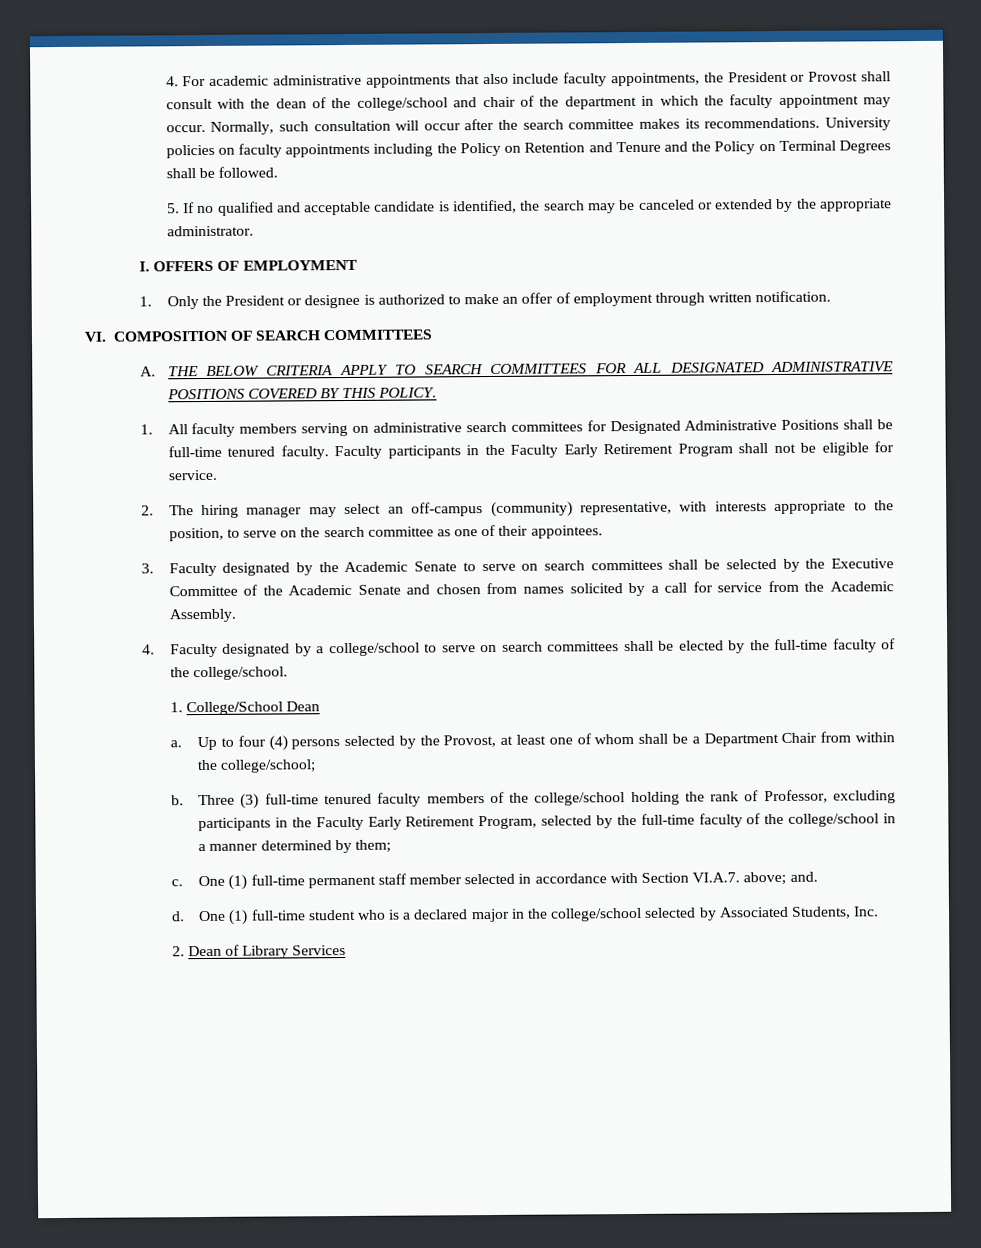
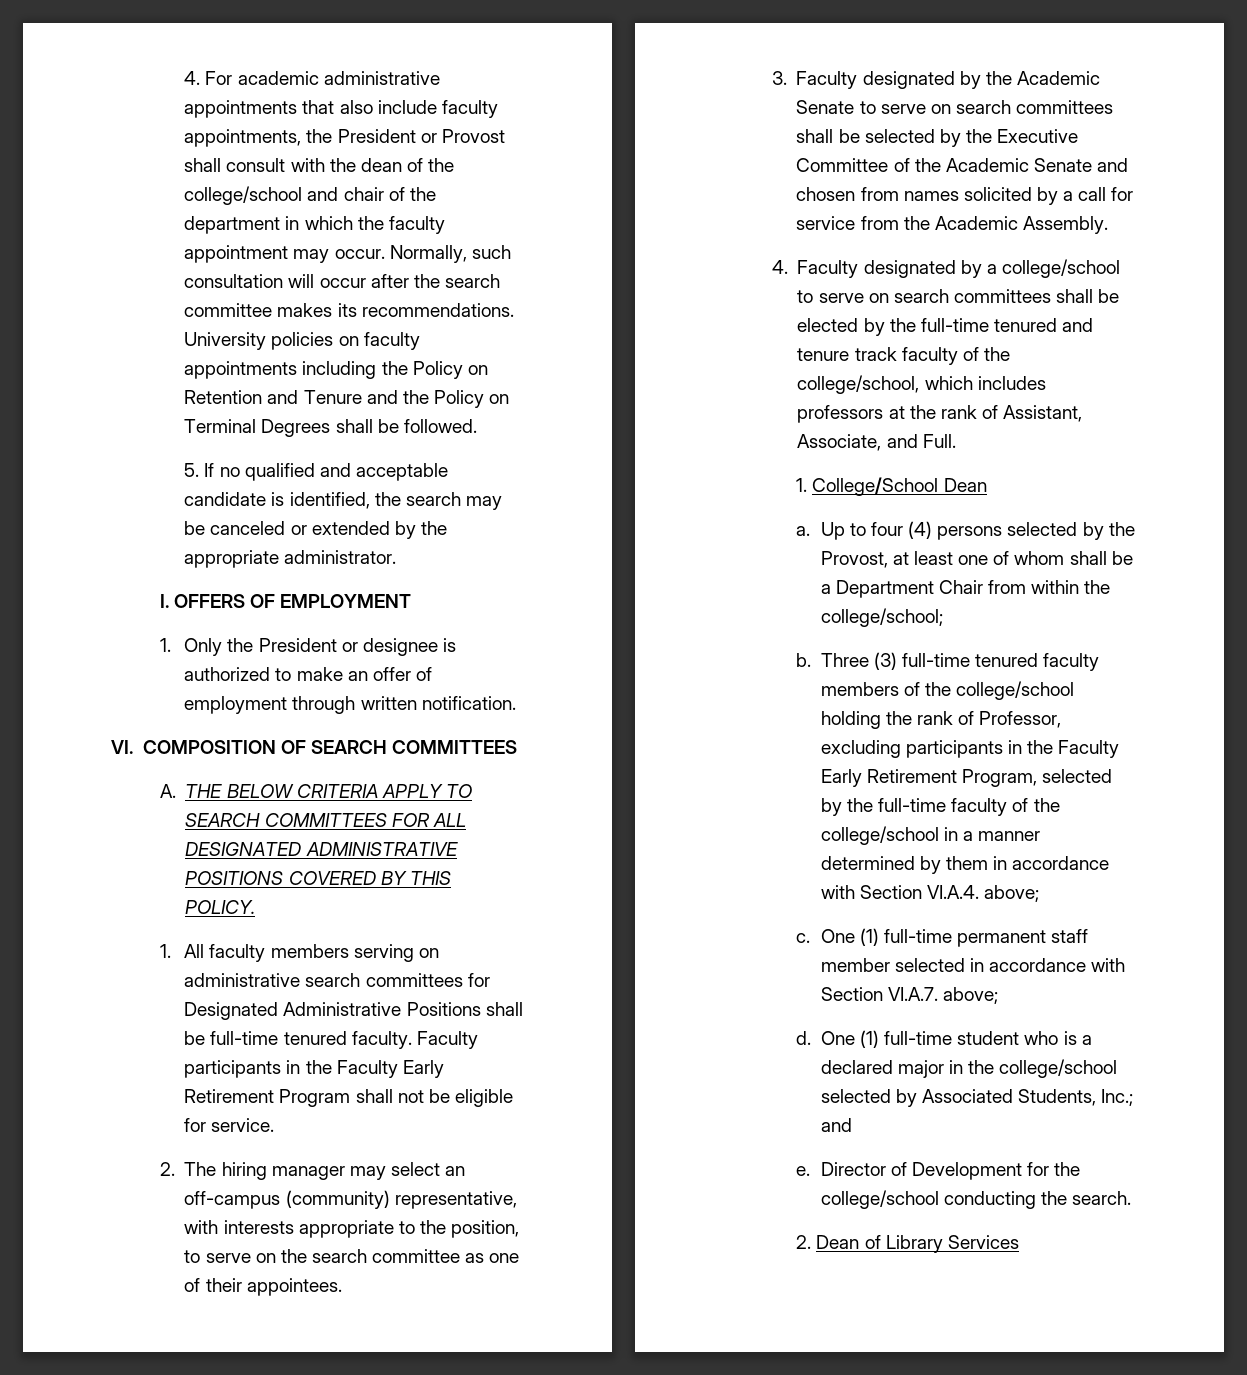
- 4. Faculty designated by a college/school to serve on search committees shall be elected by the full-time faculty of the college/school.
+ 4. Faculty designated by a college/school to serve on search committees shall be elected by the full-time tenured and tenure track faculty of the college/school, which includes professors at the rank of Assistant, Associate, and Full.
- Three (3) full-time tenured faculty members of the college/school holding the rank of Professor, excluding participants in the Faculty Early Retirement Program, selected by the full-time faculty of the college/school in a manner determined by them;
+ Three (3) full-time tenured faculty members of the college/school holding the rank of Professor, excluding participants in the Faculty Early Retirement Program, selected by the full-time faculty of the college/school in a manner determined by them in accordance with Section VI.A.4. above;
- One (1) full-time permanent staff member selected in accordance with Section VI.A.7. above; and.
+ One (1) full-time permanent staff member selected in accordance with Section VI.A.7. above;
- One (1) full-time student who is a declared major in the college/school selected by Associated Students, Inc.
+ One (1) full-time student who is a declared major in the college/school selected by Associated Students, Inc.; and
+ e. Director of Development for the college/school conducting the search.

